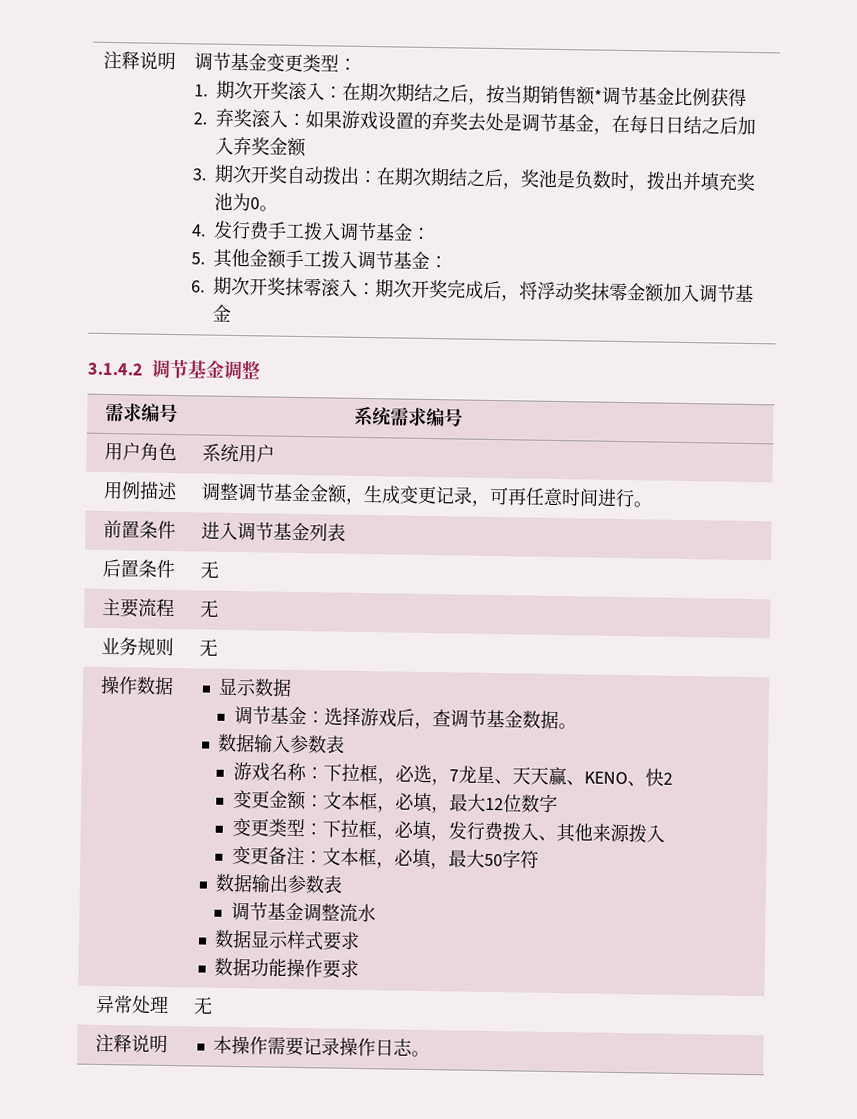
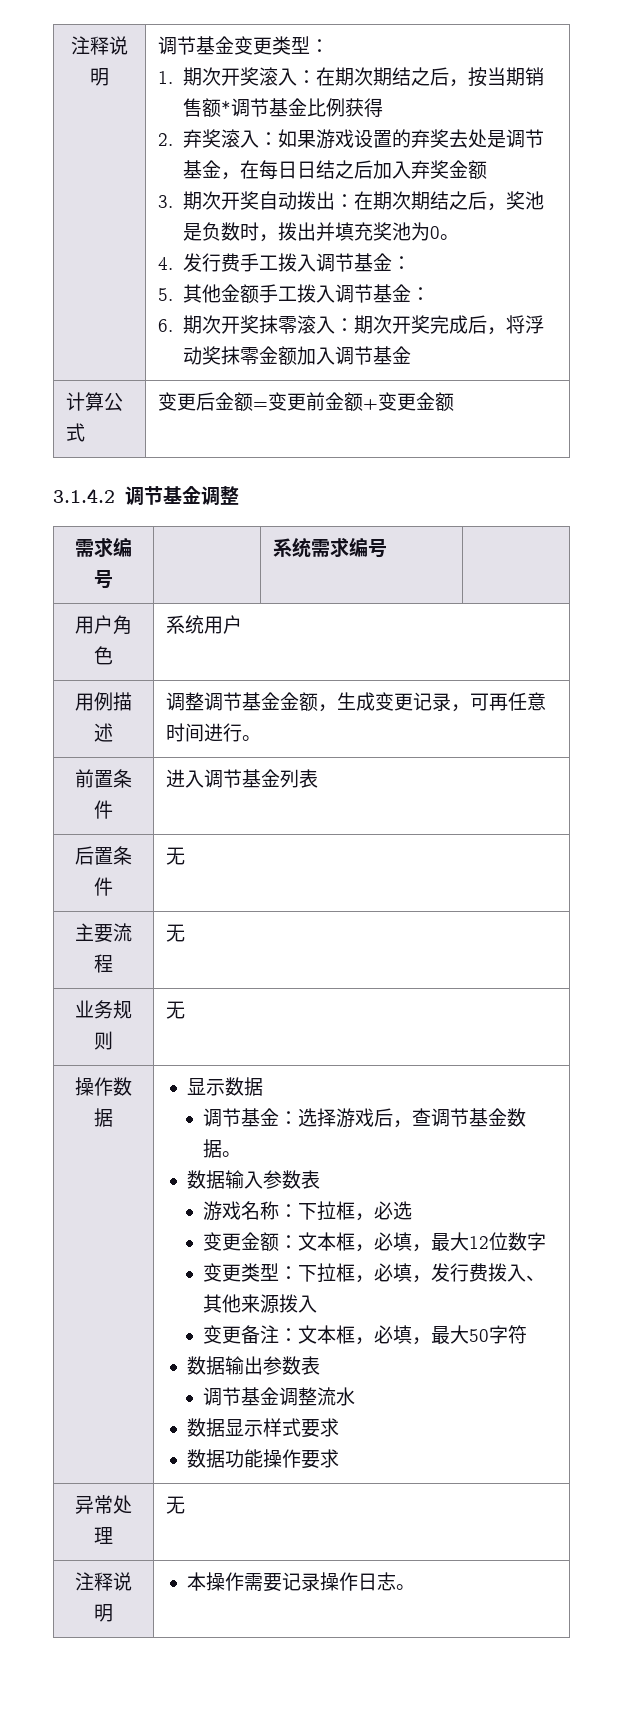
+ 计算公式 | 变更后金额=变更前金额+变更金额
- 游戏名称：下拉框，必选，7龙星、天天赢、KENO、快2
+ 游戏名称：下拉框，必选

